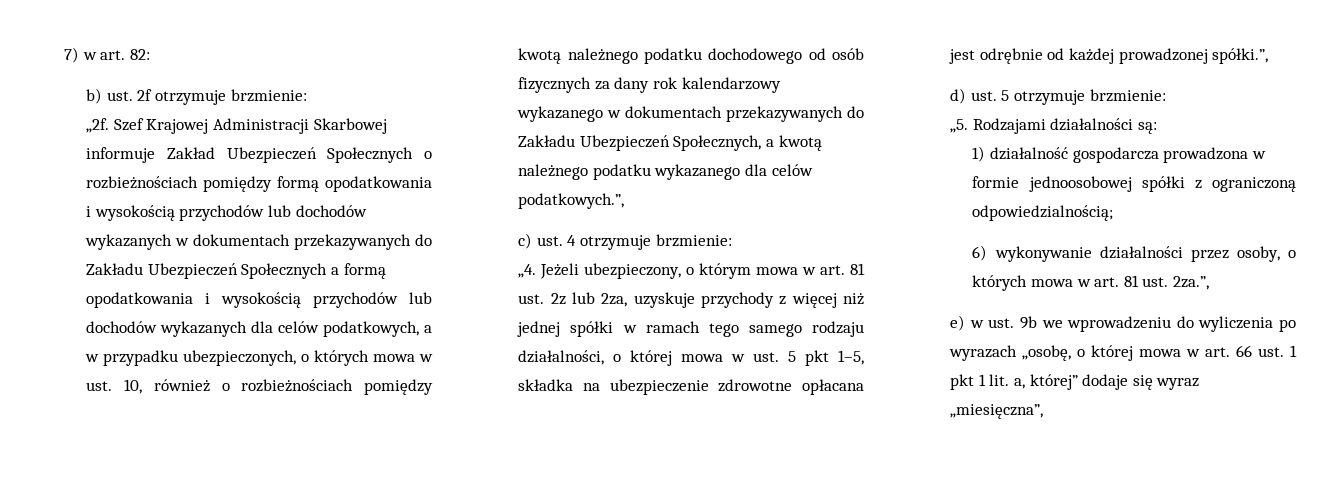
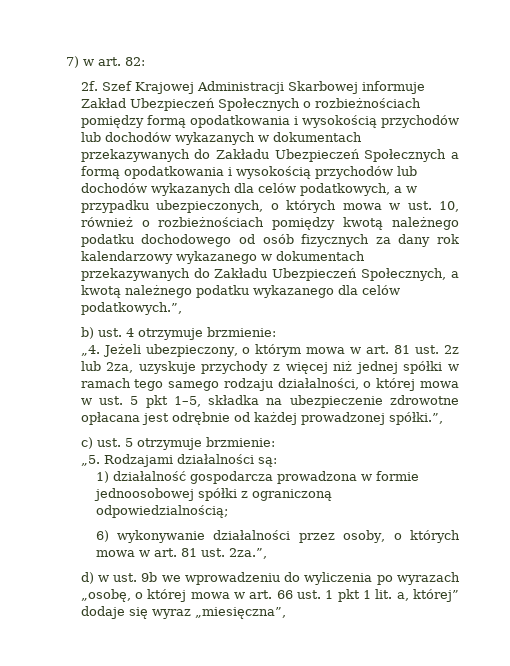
- b) ust. 2f otrzymuje brzmienie:
- „2f.
+ 2f.
- c) ust. 4 otrzymuje brzmienie:
+ b) ust. 4 otrzymuje brzmienie:
- d) ust. 5 otrzymuje brzmienie:
+ c) ust. 5 otrzymuje brzmienie:
- e) w ust. 9b we wprowadzeniu do wyliczenia po wyrazach „osobę, o której mowa w art. 66 ust. 1 pkt 1 lit. a, której” dodaje się wyraz „miesięczna”,
+ d) w ust. 9b we wprowadzeniu do wyliczenia po wyrazach „osobę, o której mowa w art. 66 ust. 1 pkt 1 lit. a, której” dodaje się wyraz „miesięczna”,

